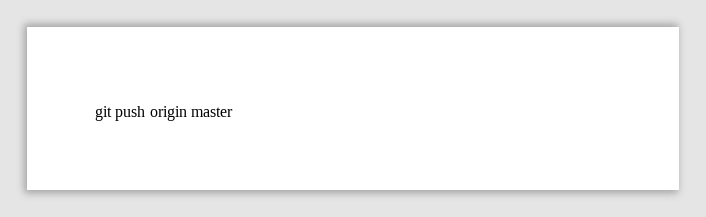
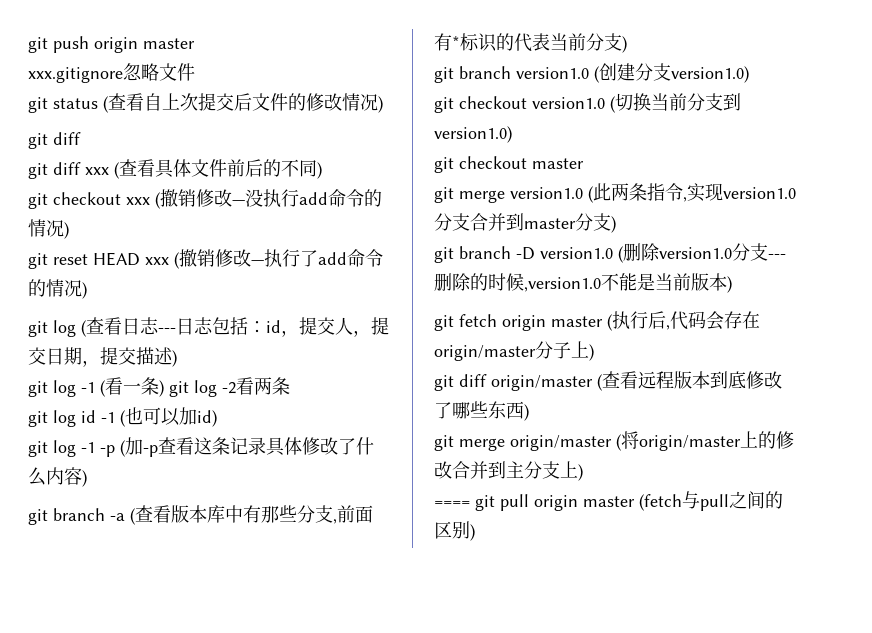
+ xxx.gitignore忽略文件
+ git status (查看自上次提交后文件的修改情况)
+ git diff
+ git diff xxx (查看具体文件前后的不同)
+ git checkout xxx (撤销修改—没执行add命令的情况)
+ git reset HEAD xxx (撤销修改—执行了add命令的情况)
+ git log (查看日志---日志包括：id，提交人，提交日期，提交描述)
+ git log -1 (看一条) git log -2看两条
+ git log id -1 (也可以加id)
+ git log -1 -p (加-p查看这条记录具体修改了什么内容)
+ git branch -a (查看版本库中有那些分支,前面有*标识的代表当前分支)
+ git branch version1.0 (创建分支version1.0)
+ git checkout version1.0 (切换当前分支到version1.0)
+ git checkout master
+ git merge version1.0 (此两条指令,实现version1.0分支合并到master分支)
+ git branch -D version1.0 (删除version1.0分支---删除的时候,version1.0不能是当前版本)
+ git fetch origin master (执行后,代码会存在origin/master分子上)
+ git diff origin/master (查看远程版本到底修改了哪些东西)
+ git merge origin/master (将origin/master上的修改合并到主分支上)
+ ==== git pull origin master (fetch与pull之间的区别)

